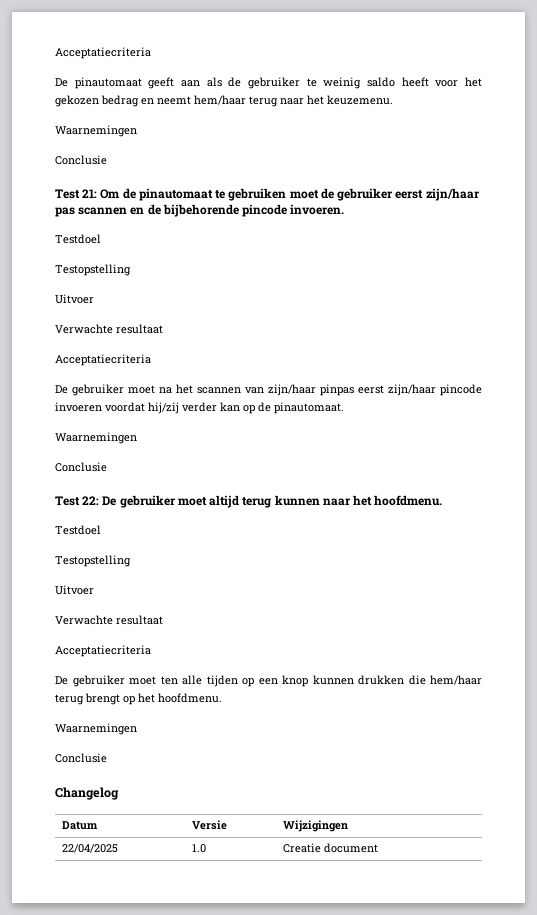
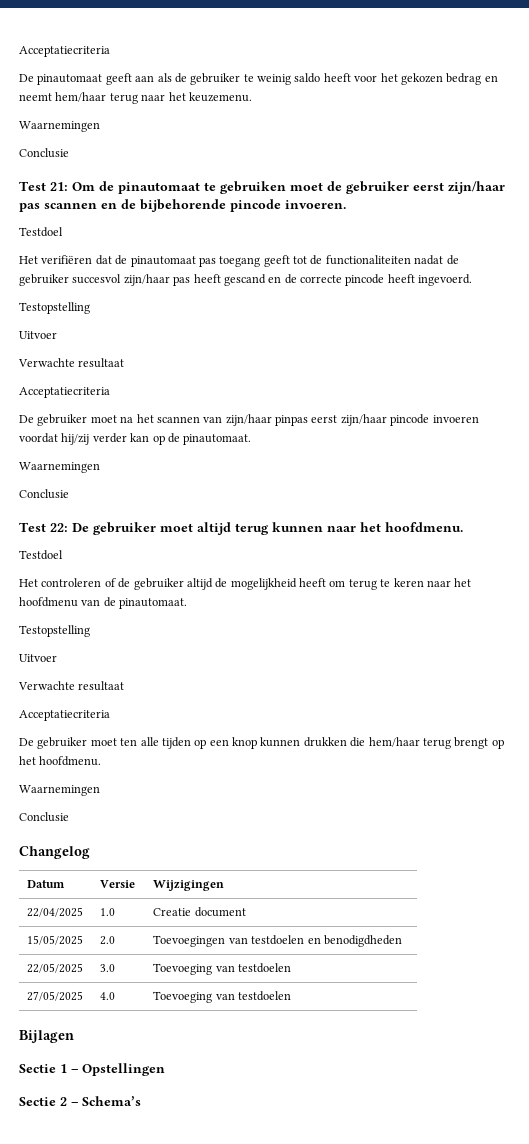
+ Het verifiëren dat de pinautomaat pas toegang geeft tot de functionaliteiten nadat de gebruiker succesvol zijn/haar pas heeft gescand en de correcte pincode heeft ingevoerd.
+ Het controleren of de gebruiker altijd de mogelijkheid heeft om terug te keren naar het hoofdmenu van de pinautomaat.
+ 15/05/2025 | 2.0 | Toevoegingen van testdoelen en benodigdheden
+ 22/05/2025 | 3.0 | Toevoeging van testdoelen
+ 27/05/2025 | 4.0 | Toevoeging van testdoelen
+ Bijlagen
+ Sectie 1 – Opstellingen
+ Sectie 2 – Schema’s

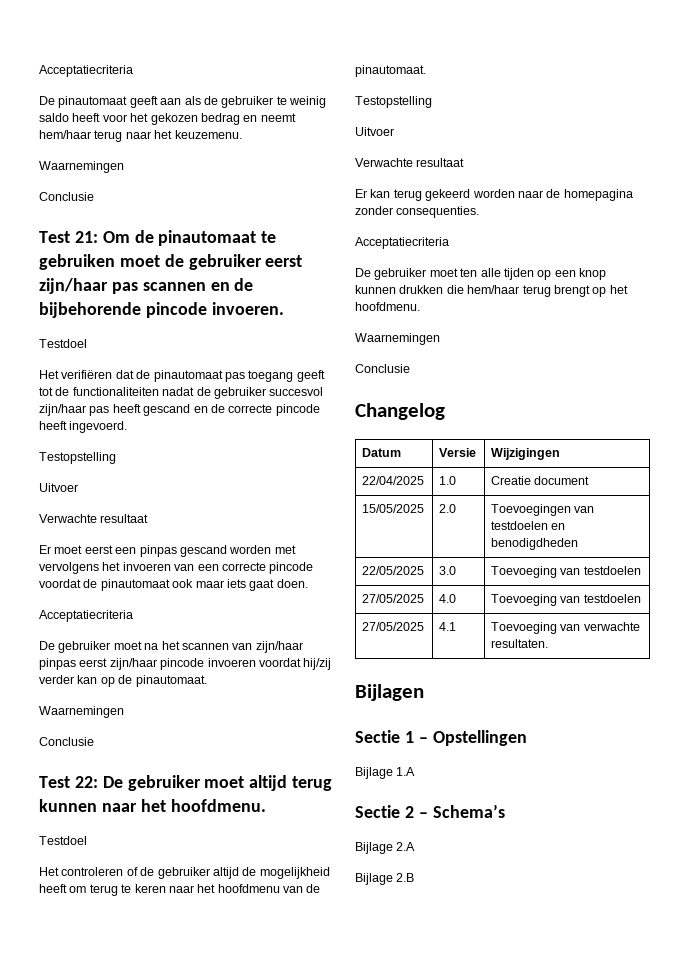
+ Er moet eerst een pinpas gescand worden met vervolgens het invoeren van een correcte pincode voordat de pinautomaat ook maar iets gaat doen.
+ Er kan terug gekeerd worden naar de homepagina zonder consequenties.
+ 27/05/2025 | 4.1 | Toevoeging van verwachte resultaten.
+ Bijlage 1.A
+ Bijlage 2.A
+ Bijlage 2.B

